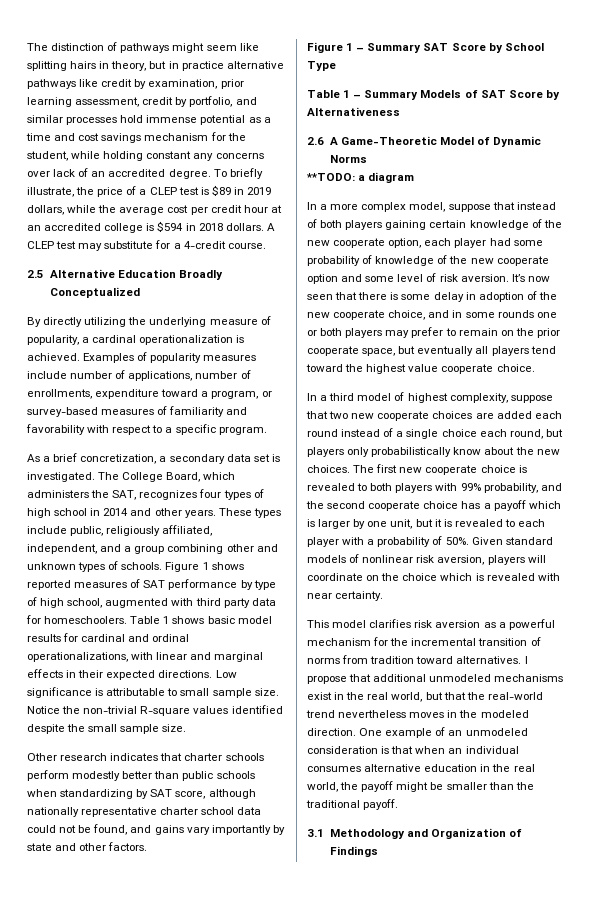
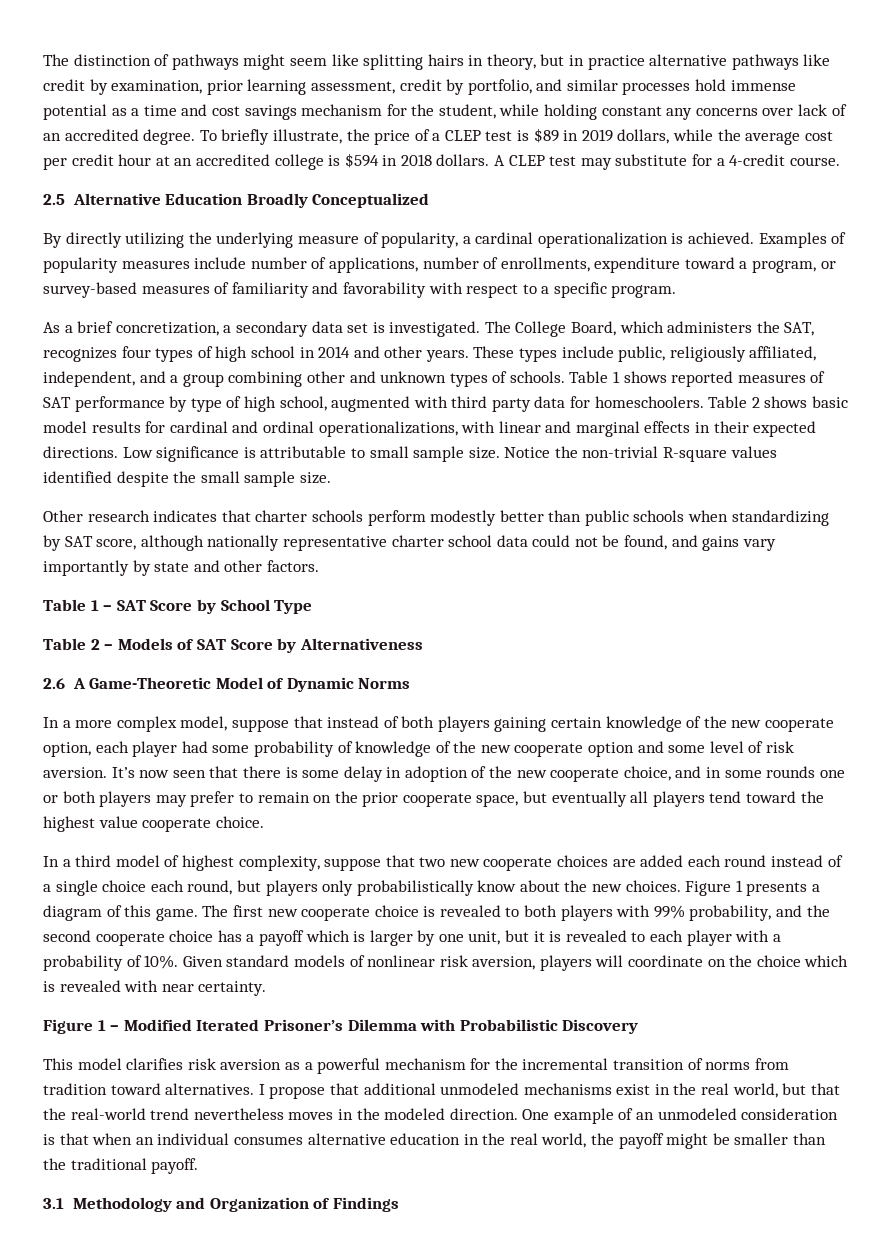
- Figure 1 shows reported measures of SAT performance by type of high school, augmented with third party data for homeschoolers.
+ Table 1 shows reported measures of SAT performance by type of high school, augmented with third party data for homeschoolers.
- Table 1 shows basic model results for cardinal and ordinal operationalizations, with linear and marginal effects in their expected directions.
+ Table 2 shows basic model results for cardinal and ordinal operationalizations, with linear and marginal effects in their expected directions.
- Figure 1 – Summary SAT Score by School Type
+ Table 1 – SAT Score by School Type
- Table 1 – Summary Models of SAT Score by Alternativeness
+ Table 2 – Models of SAT Score by Alternativeness
- **TODO: a diagram
+ Figure 1 presents a diagram of this game.
- The first new cooperate choice is revealed to both players with 99% probability, and the second cooperate choice has a payoff which is larger by one unit, but it is revealed to each player with a probability of 50%.
+ The first new cooperate choice is revealed to both players with 99% probability, and the second cooperate choice has a payoff which is larger by one unit, but it is revealed to each player with a probability of 10%.
+ Figure 1 – Modified Iterated Prisoner’s Dilemma with Probabilistic Discovery

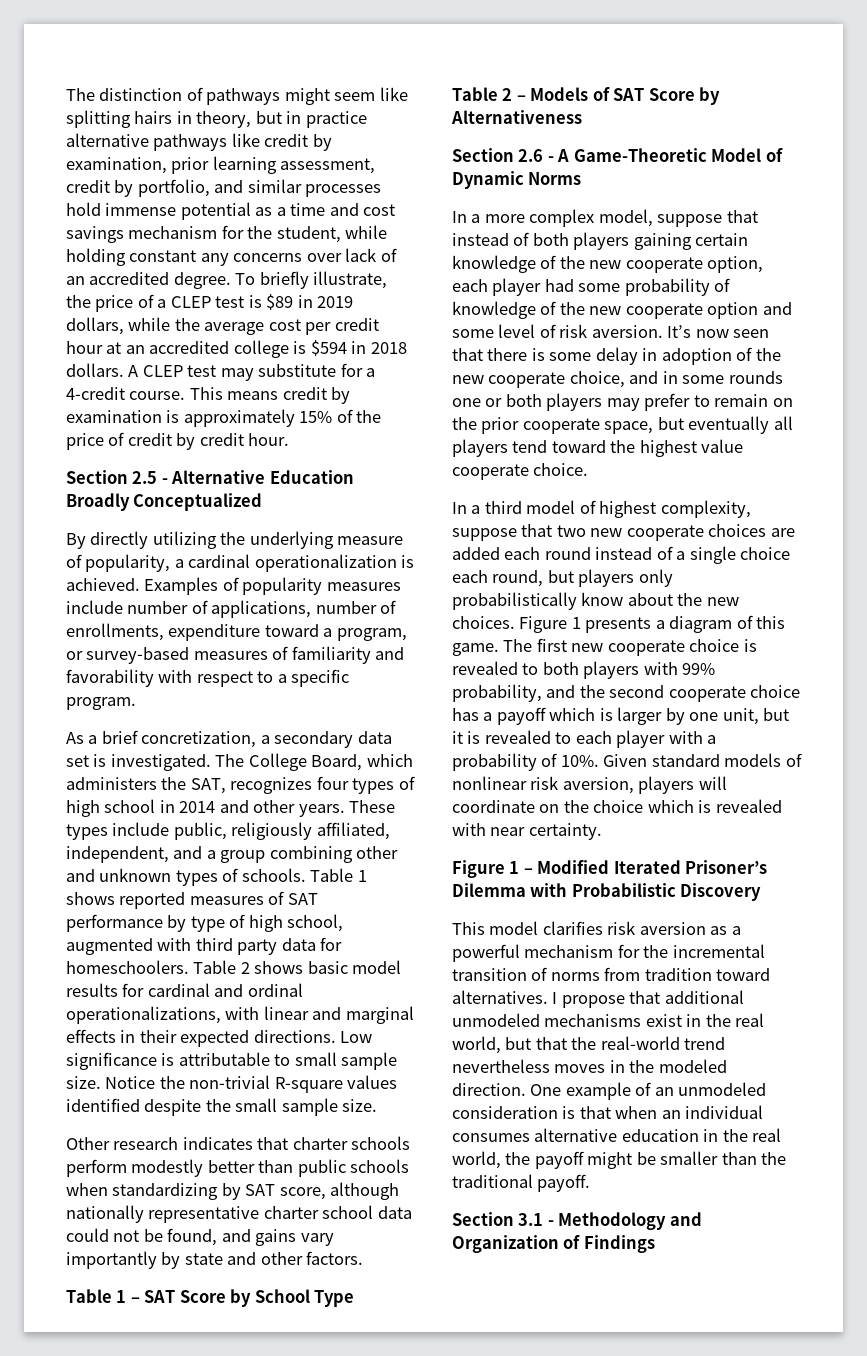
- A CLEP test may substitute for a 4-credit course.
- 2.5 Alternative Education Broadly Conceptualized
+ A CLEP test may substitute for a 4-credit course. This means credit by examination is approximately 15% of the price of credit by credit hour.
+ Section 2.5 - Alternative Education Broadly Conceptualized
- 2.6 A Game-Theoretic Model of Dynamic Norms
+ Section 2.6 - A Game-Theoretic Model of Dynamic Norms
- 3.1 Methodology and Organization of Findings
+ Section 3.1 - Methodology and Organization of Findings

